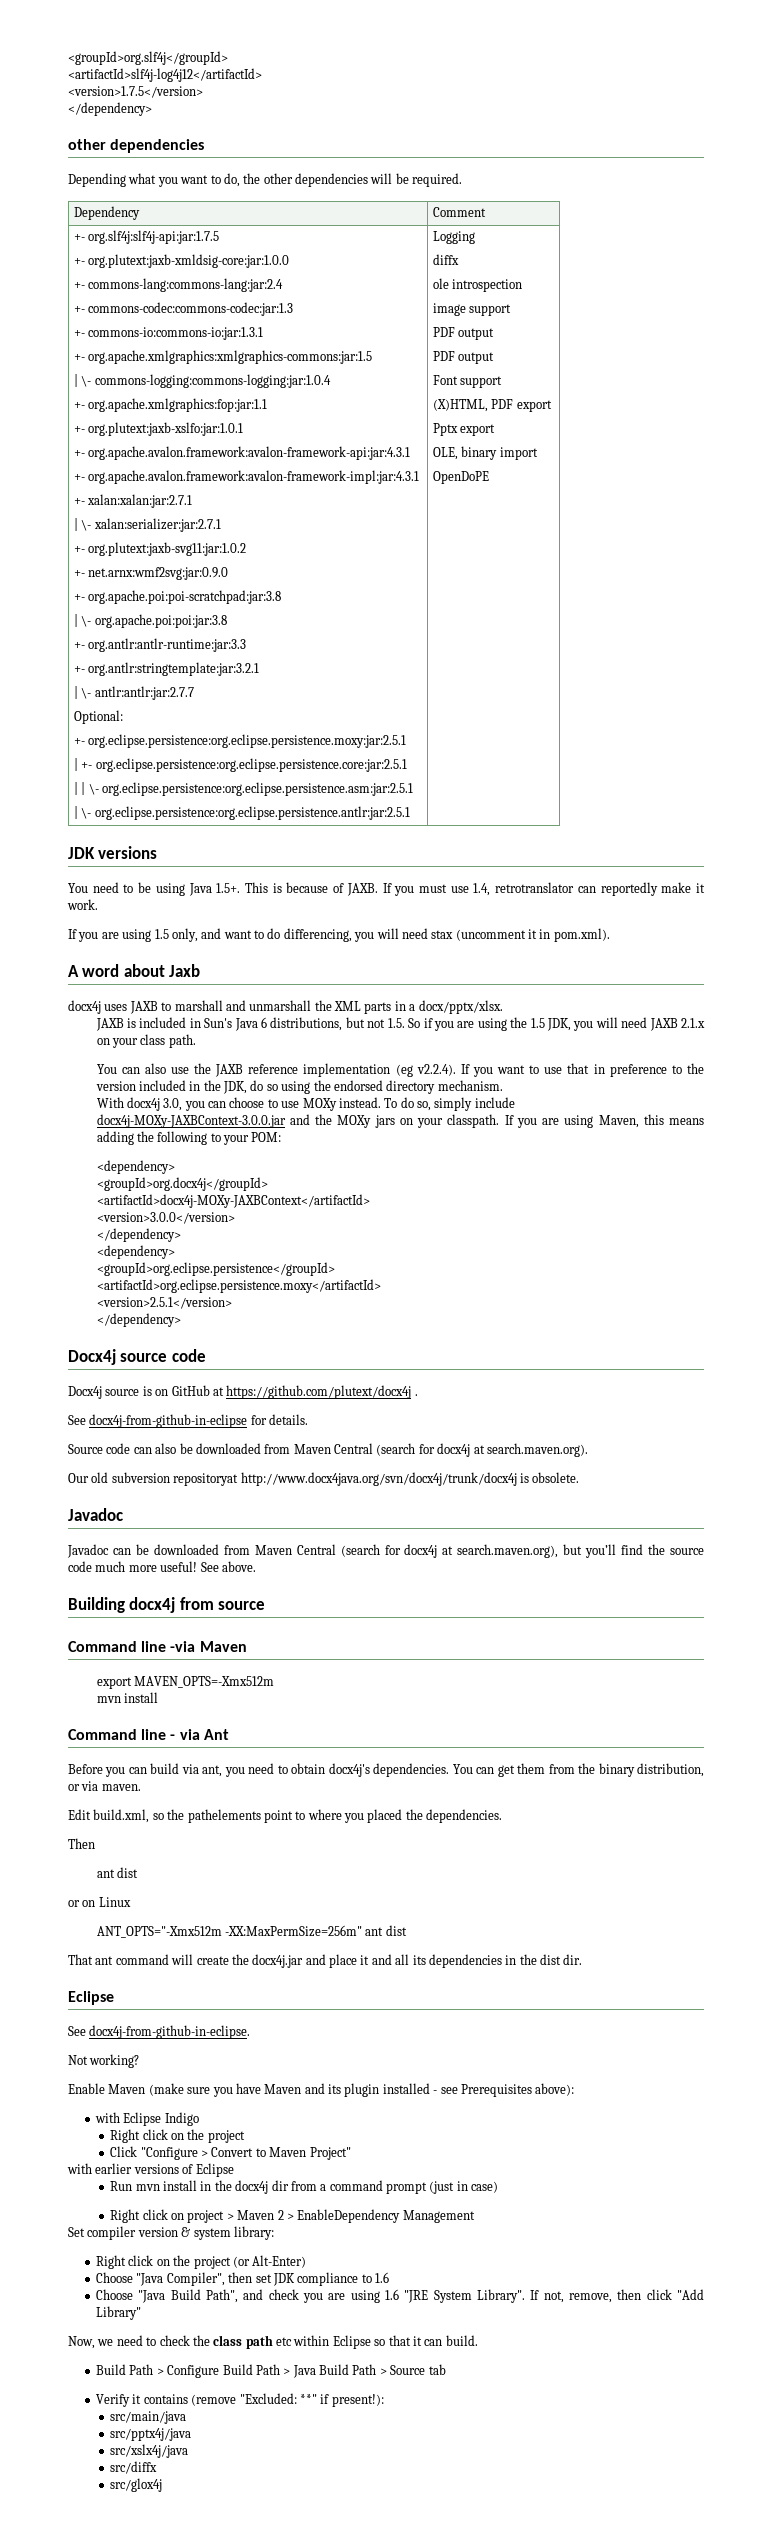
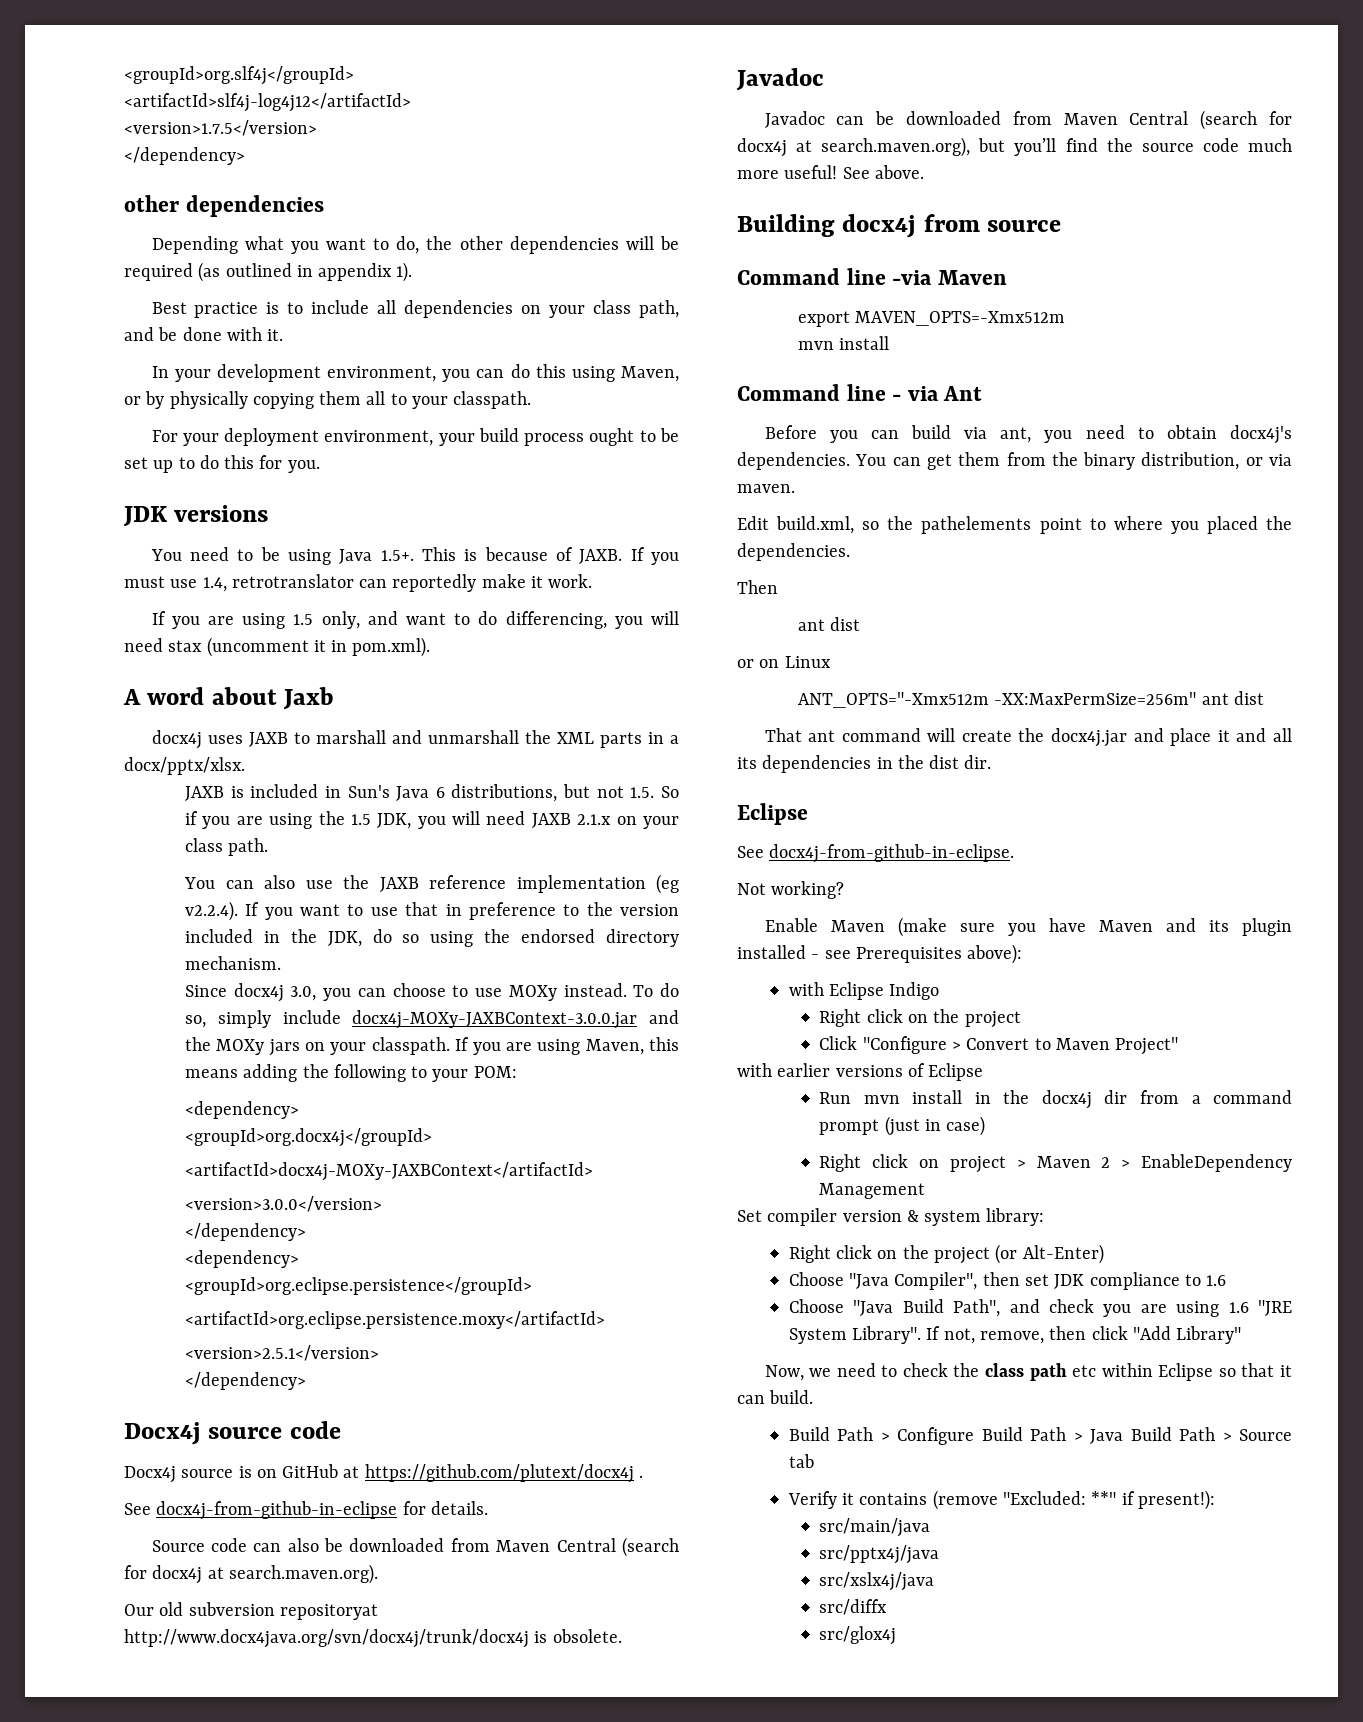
- Depending what you want to do, the other dependencies will be required.
- Dependency | Comment
- +- org.slf4j:slf4j-api:jar:1.7.5
- +- org.plutext:jaxb-xmldsig-core:jar:1.0.0
- +- commons-lang:commons-lang:jar:2.4
- +- commons-codec:commons-codec:jar:1.3
- +- commons-io:commons-io:jar:1.3.1
- +- org.apache.xmlgraphics:xmlgraphics-commons:jar:1.5
- | \- commons-logging:commons-logging:jar:1.0.4
- +- org.apache.xmlgraphics:fop:jar:1.1
- +- org.plutext:jaxb-xslfo:jar:1.0.1
- +- org.apache.avalon.framework:avalon-framework-api:jar:4.3.1
- +- org.apache.avalon.framework:avalon-framework-impl:jar:4.3.1
- +- xalan:xalan:jar:2.7.1
- | \- xalan:serializer:jar:2.7.1
- +- org.plutext:jaxb-svg11:jar:1.0.2
- +- net.arnx:wmf2svg:jar:0.9.0
- +- org.apache.poi:poi-scratchpad:jar:3.8
- | \- org.apache.poi:poi:jar:3.8
- +- org.antlr:antlr-runtime:jar:3.3
- +- org.antlr:stringtemplate:jar:3.2.1
- | \- antlr:antlr:jar:2.7.7
- Optional:
- +- org.eclipse.persistence:org.eclipse.persistence.moxy:jar:2.5.1
- | +- org.eclipse.persistence:org.eclipse.persistence.core:jar:2.5.1
- | | \- org.eclipse.persistence:org.eclipse.persistence.asm:jar:2.5.1
- | \- org.eclipse.persistence:org.eclipse.persistence.antlr:jar:2.5.1 | Logging
- diffx
- ole introspection
- image support
- PDF output
- PDF output
- Font support
- (X)HTML, PDF export
- Pptx export
- OLE, binary import
- OpenDoPE
+ Depending what you want to do, the other dependencies will be required (as outlined in appendix 1).
+ Best practice is to include all dependencies on your class path, and be done with it.
+ In your development environment, you can do this using Maven, or by physically copying them all to your classpath.
+ For your deployment environment, your build process ought to be set up to do this for you.
- With docx4j 3.0, you can choose to use MOXy instead.
+ Since docx4j 3.0, you can choose to use MOXy instead.

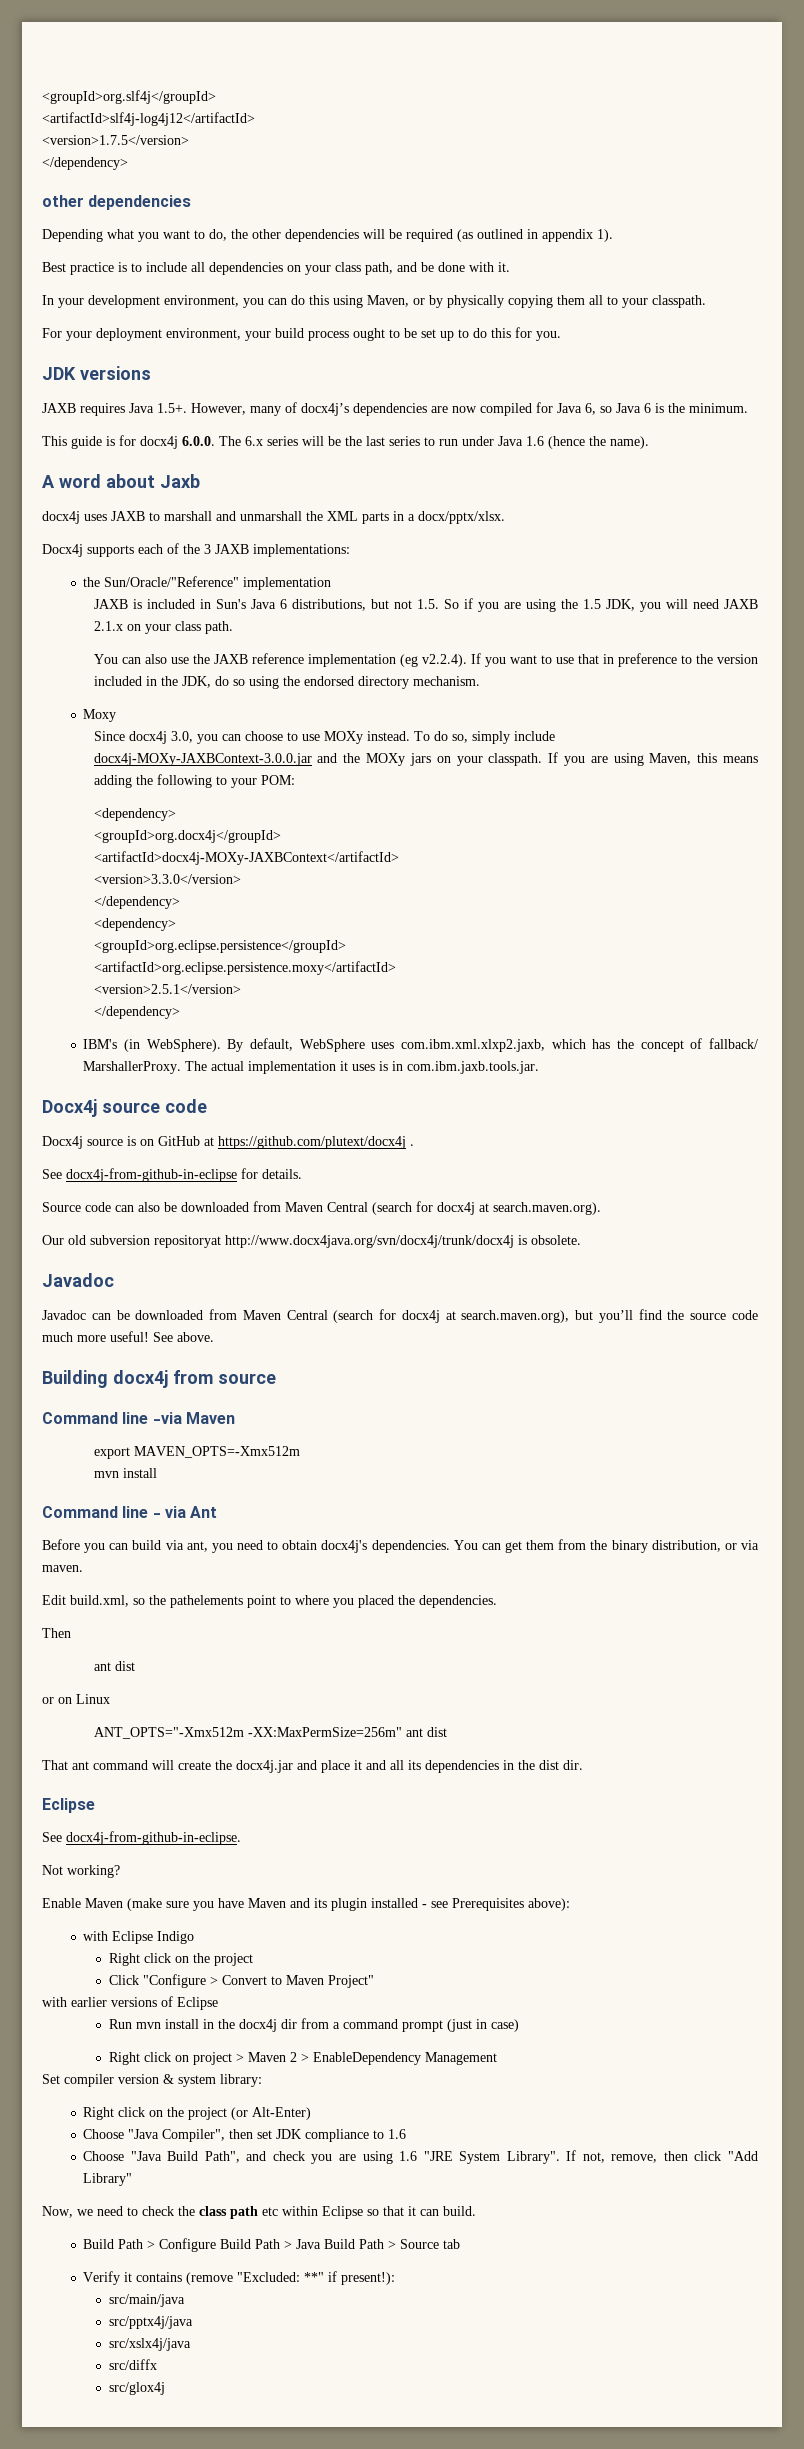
- You need to be using Java 1.5+. This is because of JAXB. If you must use 1.4, retrotranslator can reportedly make it work.
- If you are using 1.5 only, and want to do differencing, you will need stax (uncomment it in pom.xml).
+ JAXB requires Java 1.5+. However, many of docx4j’s dependencies are now compiled for Java 6, so Java 6 is the minimum.
+ This guide is for docx4j 6.0.0. The 6.x series will be the last series to run under Java 1.6 (hence the name).
+ Docx4j supports each of the 3 JAXB implementations:
+ the Sun/Oracle/"Reference" implementation
+ Moxy
- <version>3.0.0</version>
+ <version>3.3.0</version>
+ IBM's (in WebSphere). By default, WebSphere uses com.ibm.xml.xlxp2.jaxb, which has the concept of fallback/ MarshallerProxy. The actual implementation it uses is in com.ibm.jaxb.tools.jar.

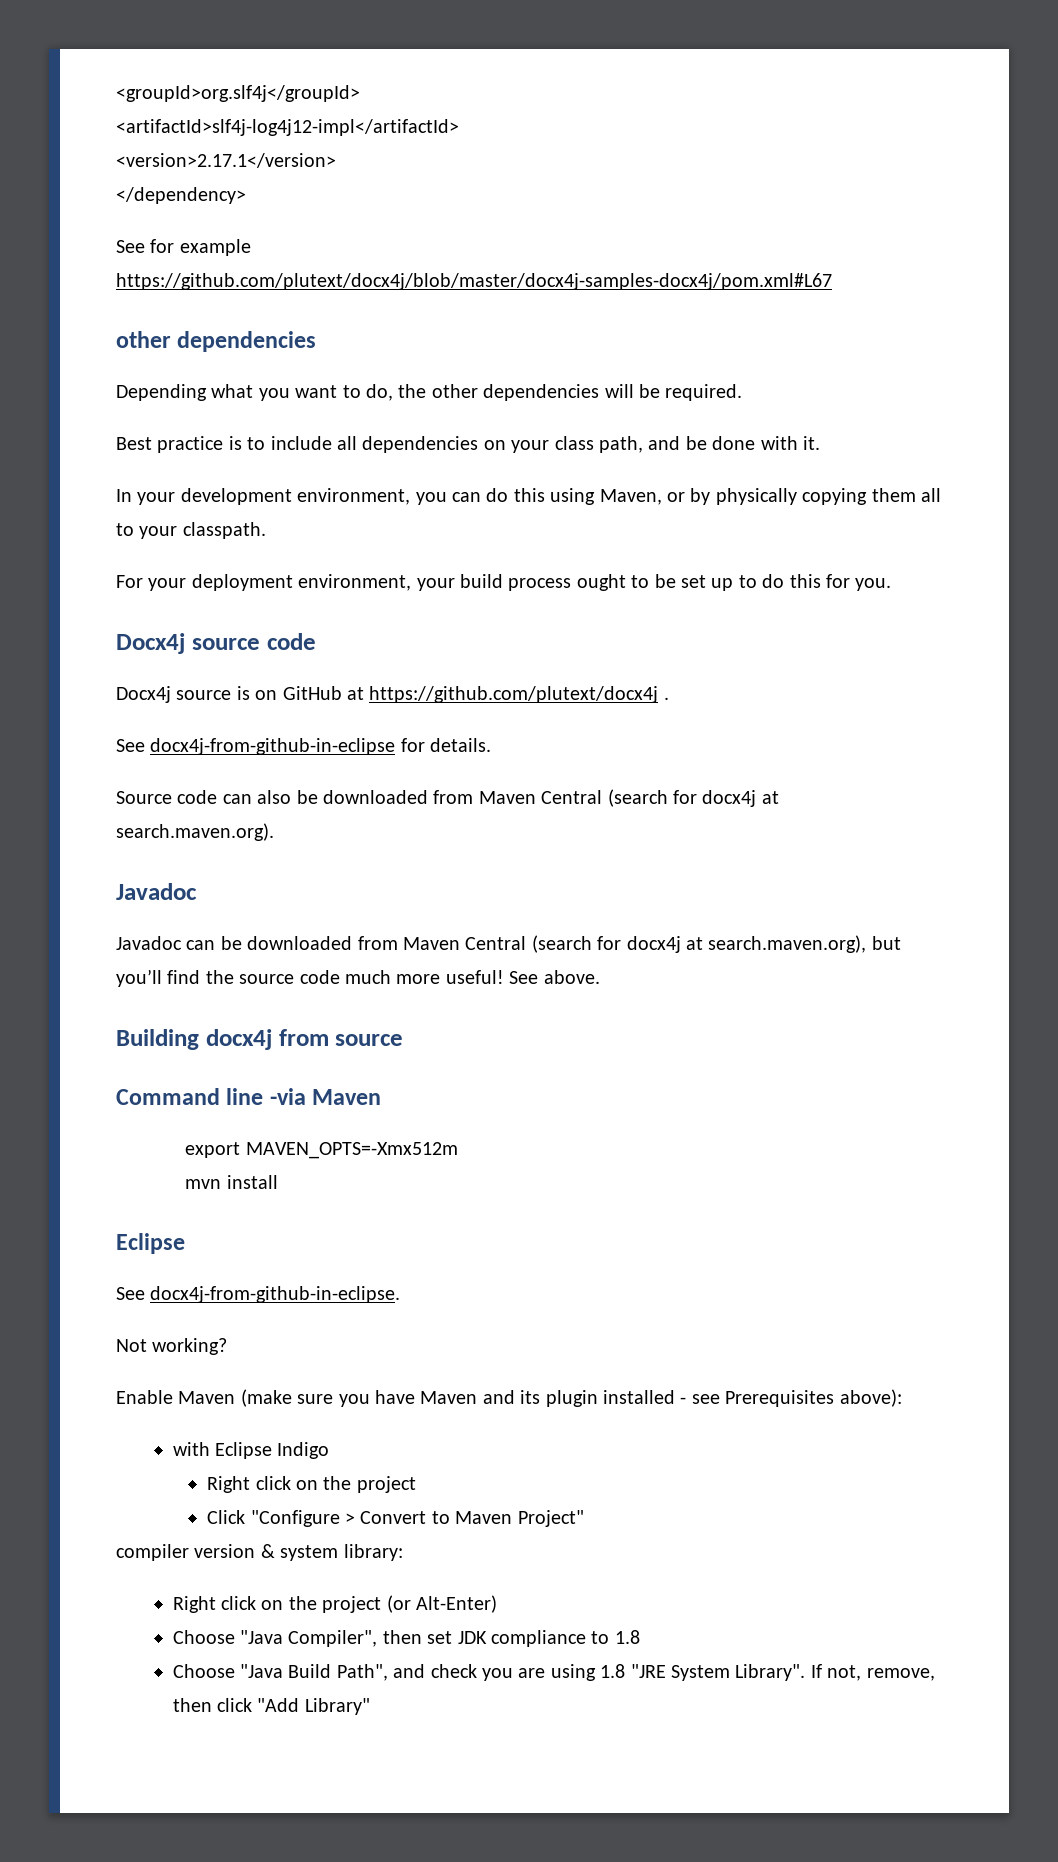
- <artifactId>slf4j-log4j12</artifactId>
- <version>1.7.5</version>
+ <artifactId>slf4j-log4j12-impl</artifactId>
+ <version>2.17.1</version>
  </dependency>
+ See for example https://github.com/plutext/docx4j/blob/master/docx4j-samples-docx4j/pom.xml#L67
- Depending what you want to do, the other dependencies will be required (as outlined in appendix 1).
+ Depending what you want to do, the other dependencies will be required.
- JDK versions
- JAXB requires Java 1.5+. However, many of docx4j’s dependencies are now compiled for Java 6, so Java 6 is the minimum.
- This guide is for docx4j 6.0.0. The 6.x series will be the last series to run under Java 1.6 (hence the name).
- A word about Jaxb
- docx4j uses JAXB to marshall and unmarshall the XML parts in a docx/pptx/xlsx.
- Docx4j supports each of the 3 JAXB implementations:
- the Sun/Oracle/"Reference" implementation
- JAXB is included in Sun's Java 6 distributions, but not 1.5. So if you are using the 1.5 JDK, you will need JAXB 2.1.x on your class path.
- You can also use the JAXB reference implementation (eg v2.2.4). If you want to use that in preference to the version included in the JDK, do so using the endorsed directory mechanism.
- Moxy
- Since docx4j 3.0, you can choose to use MOXy instead. To do so, simply include docx4j-MOXy-JAXBContext-3.0.0.jar and the MOXy jars on your classpath. If you are using Maven, this means adding the following to your POM:
- <dependency>
- <groupId>org.docx4j</groupId>
- <artifactId>docx4j-MOXy-JAXBContext</artifactId>
- <version>3.3.0</version>
- </dependency>
- <dependency>
- <groupId>org.eclipse.persistence</groupId>
- <artifactId>org.eclipse.persistence.moxy</artifactId>
- <version>2.5.1</version>
- </dependency>
- IBM's (in WebSphere). By default, WebSphere uses com.ibm.xml.xlxp2.jaxb, which has the concept of fallback/ MarshallerProxy. The actual implementation it uses is in com.ibm.jaxb.tools.jar.
- Our old subversion repositoryat http://www.docx4java.org/svn/docx4j/trunk/docx4j is obsolete.
- Command line - via Ant
- Before you can build via ant, you need to obtain docx4j's dependencies. You can get them from the binary distribution, or via maven.
- Edit build.xml, so the pathelements point to where you placed the dependencies.
- Then
- ant dist
- or on Linux
- ANT_OPTS="-Xmx512m -XX:MaxPermSize=256m" ant dist
- That ant command will create the docx4j.jar and place it and all its dependencies in the dist dir.
- with earlier versions of Eclipse
- Run mvn install in the docx4j dir from a command prompt (just in case)
- Right click on project > Maven 2 > EnableDependency Management
- Set compiler version & system library:
+ compiler version & system library:
- Choose "Java Compiler", then set JDK compliance to 1.6
+ Choose "Java Compiler", then set JDK compliance to 1.8
- Choose "Java Build Path", and check you are using 1.6 "JRE System Library".
+ Choose "Java Build Path", and check you are using 1.8 "JRE System Library".
- Now, we need to check the class path etc within Eclipse so that it can build.
- Build Path > Configure Build Path > Java Build Path > Source tab
- Verify it contains (remove "Excluded: **" if present!):
- src/main/java
- src/pptx4j/java
- src/xslx4j/java
- src/diffx
- src/glox4j

